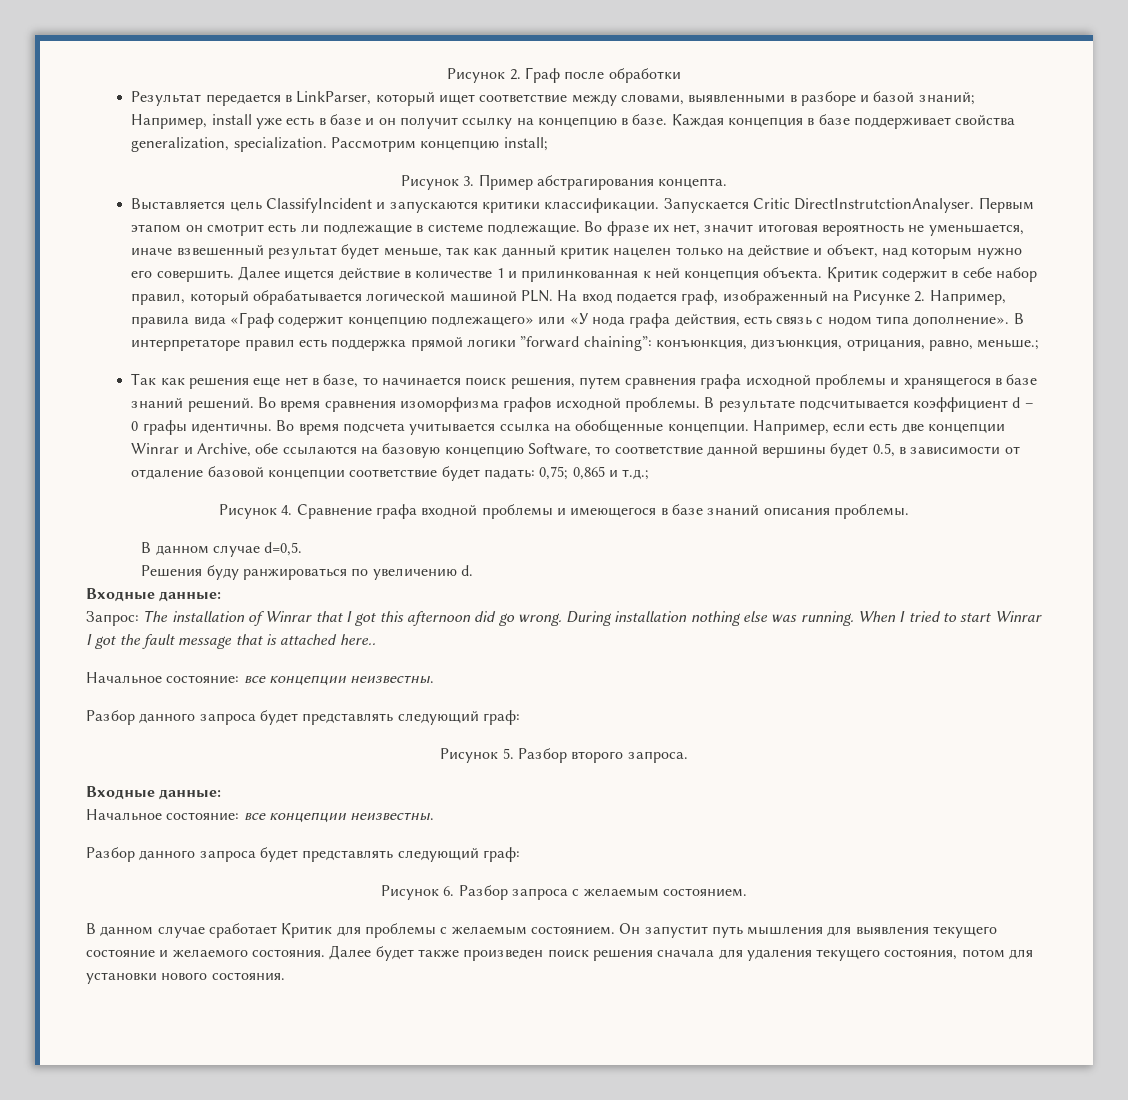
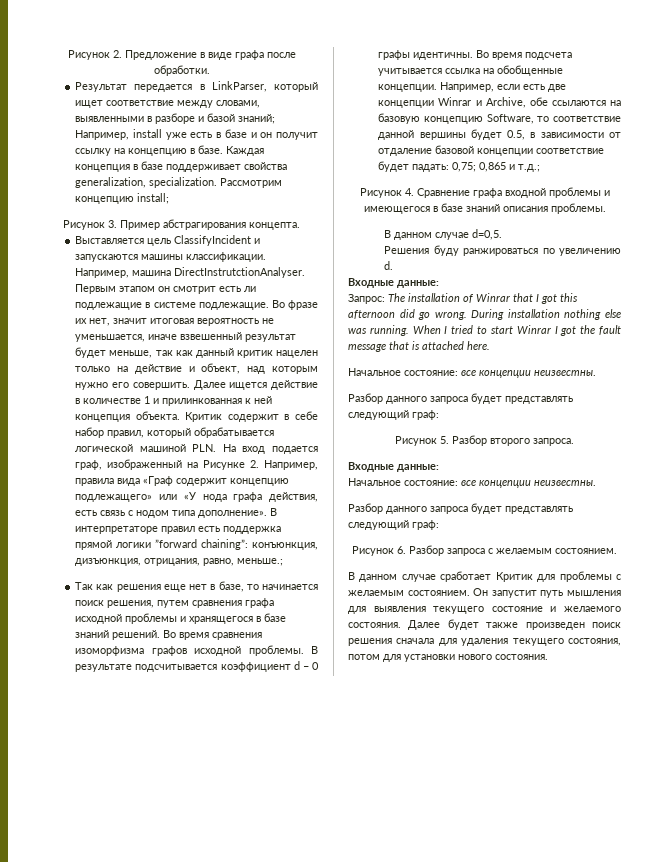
- Рисунок 2. Граф после обработки
+ Рисунок 2. Предложение в виде графа после обработки.
- Выставляется цель ClassifyIncident и запускаются критики классификации. Запускается Critic DirectInstrutctionAnalyser.
+ Выставляется цель ClassifyIncident и запускаются машины классификации. Например, машина DirectInstrutctionAnalyser.
- When I tried to start Winrar I got the fault message that is attached here..
+ When I tried to start Winrar I got the fault message that is attached here.

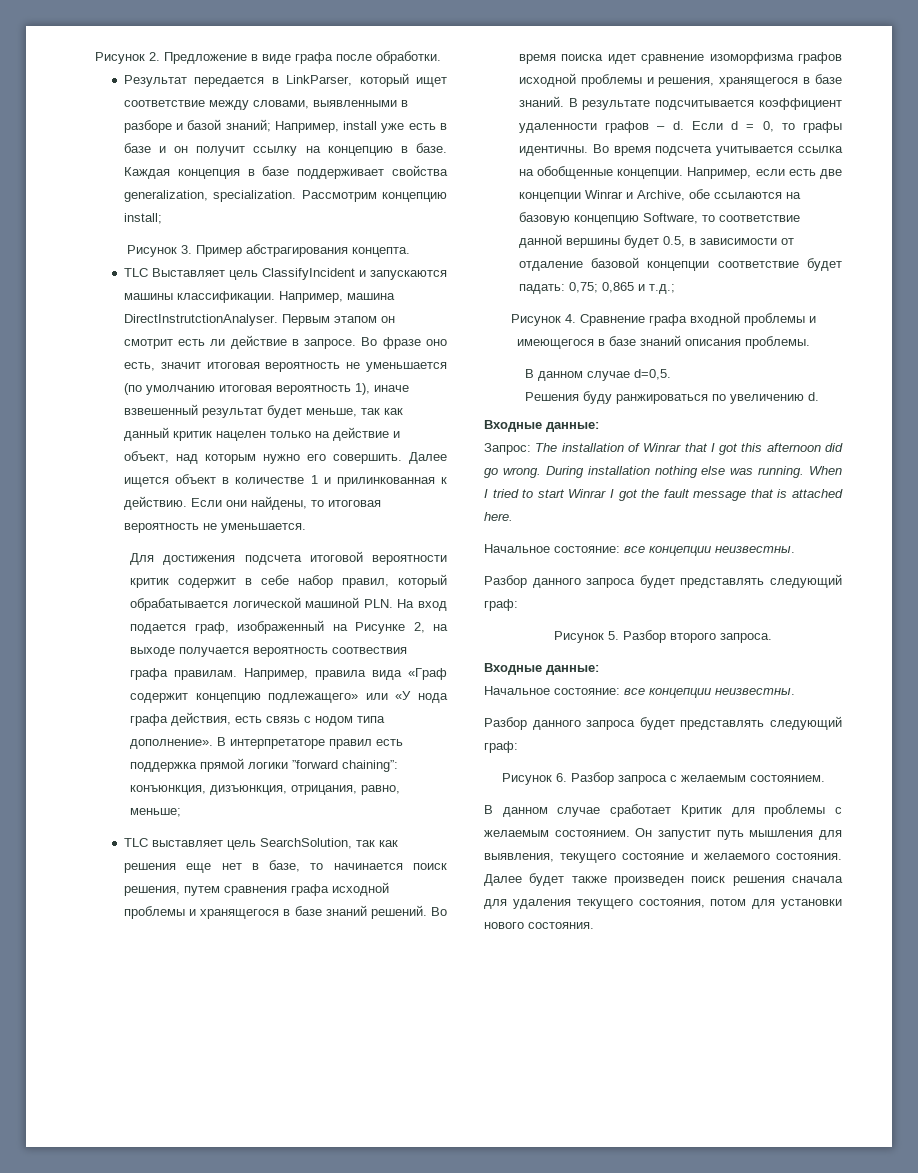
- Выставляется цель ClassifyIncident и запускаются машины классификации.
+ TLC Выставляет цель ClassifyIncident и запускаются машины классификации.
- Первым этапом он смотрит есть ли подлежащие в системе подлежащие. Во фразе их нет, значит итоговая вероятность не уменьшается, иначе взвешенный результат будет меньше, так как данный критик нацелен только на действие и объект, над которым нужно его совершить.
+ Первым этапом он смотрит есть ли действие в запросе. Во фразе оно есть, значит итоговая вероятность не уменьшается (по умолчанию итоговая вероятность 1), иначе взвешенный результат будет меньше, так как данный критик нацелен только на действие и объект, над которым нужно его совершить.
- Далее ищется действие в количестве 1 и прилинкованная к ней концепция объекта. Критик содержит в себе набор правил, который обрабатывается логической машиной PLN. На вход подается граф, изображенный на Рисунке 2. Например, правила вида «Граф содержит концепцию подлежащего» или «У нода графа действия, есть связь с нодом типа дополнение».
+ Далее ищется объект в количестве 1 и прилинкованная к действию. Если они найдены, то итоговая вероятность не уменьшается.
+ Для достижения подсчета итоговой вероятности критик содержит в себе набор правил, который обрабатывается логической машиной PLN. На вход подается граф, изображенный на Рисунке 2, на выходе получается вероятность соотвествия графа правилам. Например, правила вида «Граф содержит концепцию подлежащего» или «У нода графа действия, есть связь с нодом типа дополнение».
- В интерпретаторе правил есть поддержка прямой логики ”forward chaining”: конъюнкция, дизъюнкция, отрицания, равно, меньше.;
- Так как решения еще нет в базе, то начинается поиск решения, путем сравнения графа исходной проблемы и хранящегося в базе знаний решений.
+ В интерпретаторе правил есть поддержка прямой логики ”forward chaining”: конъюнкция, дизъюнкция, отрицания, равно, меньше;
+ TLC выставляет цель SearchSolution, так как решения еще нет в базе, то начинается поиск решения, путем сравнения графа исходной проблемы и хранящегося в базе знаний решений.
- Во время сравнения изоморфизма графов исходной проблемы. В результате подсчитывается коэффициент d – 0 графы идентичны.
+ Во время поиска идет сравнение изоморфизма графов исходной проблемы и решения, хранящегося в базе знаний. В результате подсчитывается коэффициент удаленности графов – d. Если d = 0, то графы идентичны.
- Он запустит путь мышления для выявления текущего состояние и желаемого состояния.
+ Он запустит путь мышления для выявления, текущего состояние и желаемого состояния.

